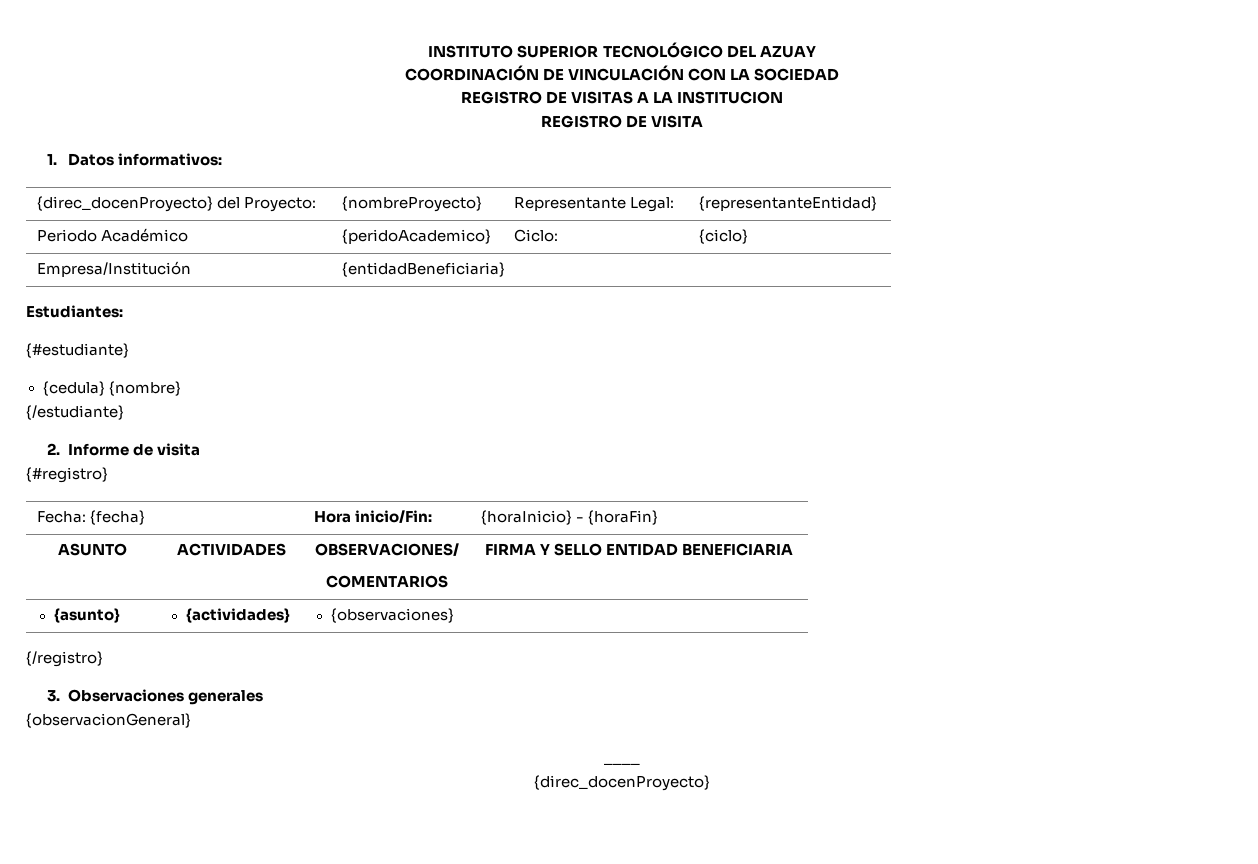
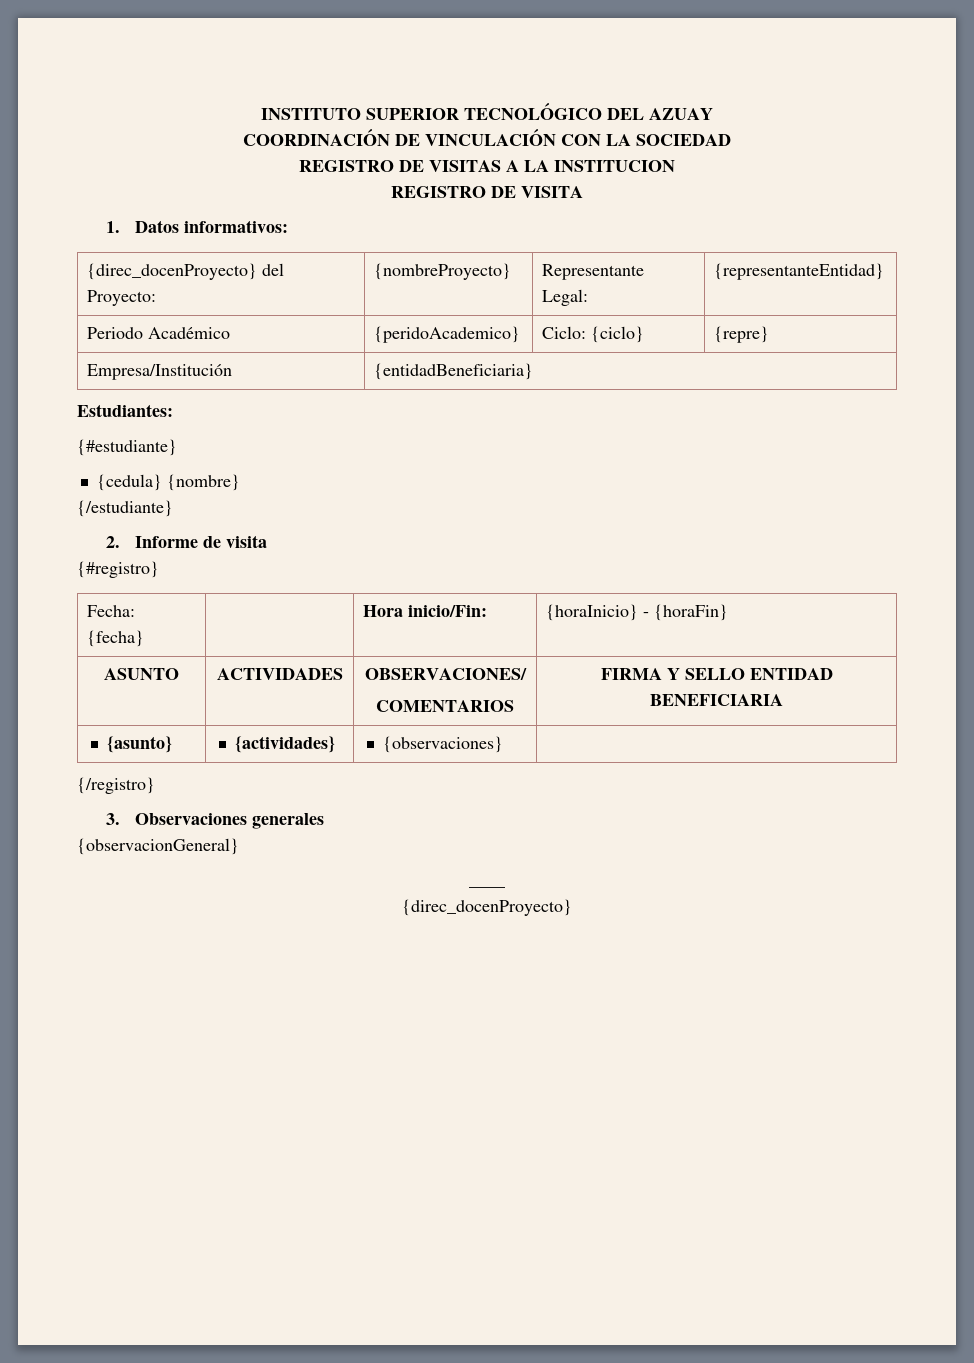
- Periodo Académico | {peridoAcademico} | Ciclo: | {ciclo}
+ Periodo Académico | {peridoAcademico} | Ciclo: {ciclo} | {repre}

